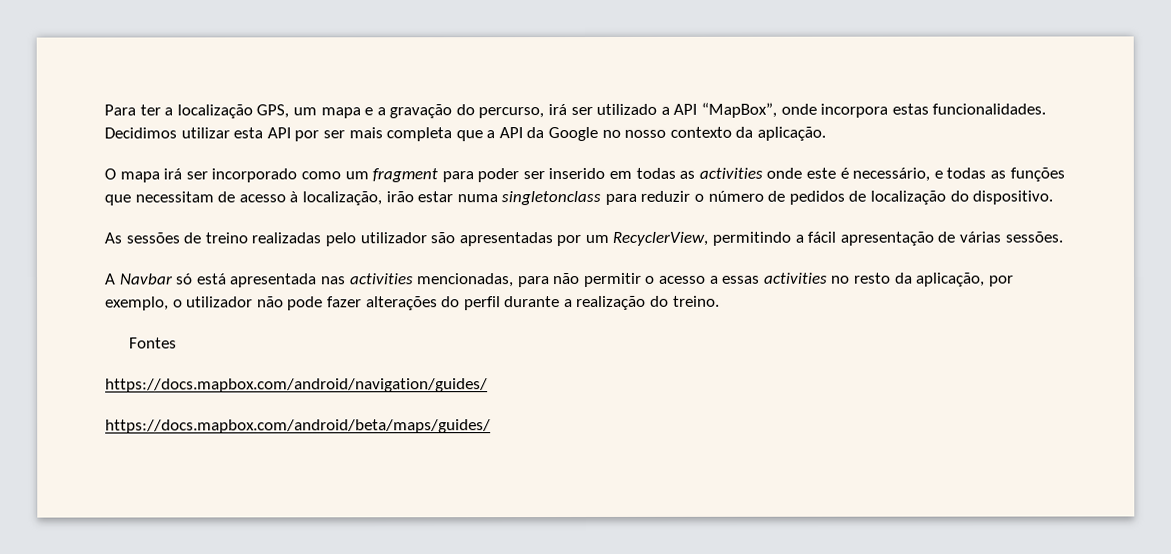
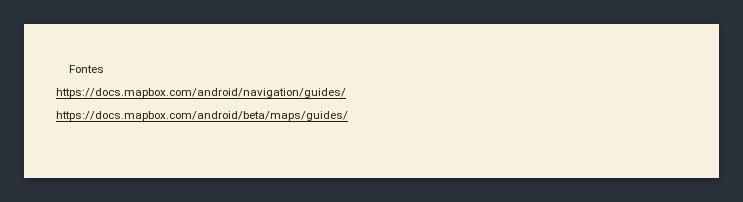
- Para ter a localização GPS, um mapa e a gravação do percurso, irá ser utilizado a API “MapBox”, onde incorpora estas funcionalidades. Decidimos utilizar esta API por ser mais completa que a API da Google no nosso contexto da aplicação.
- O mapa irá ser incorporado como um fragment para poder ser inserido em todas as activities onde este é necessário, e todas as funções que necessitam de acesso à localização, irão estar numa singletonclass para reduzir o número de pedidos de localização do dispositivo.
- As sessões de treino realizadas pelo utilizador são apresentadas por um RecyclerView, permitindo a fácil apresentação de várias sessões.
- A Navbar só está apresentada nas activities mencionadas, para não permitir o acesso a essas activities no resto da aplicação, por exemplo, o utilizador não pode fazer alterações do perfil durante a realização do treino.

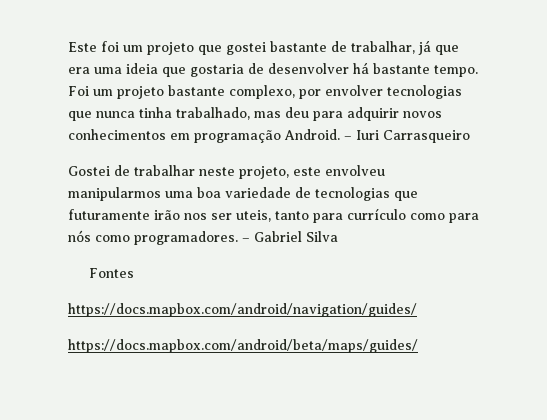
+ Este foi um projeto que gostei bastante de trabalhar, já que era uma ideia que gostaria de desenvolver há bastante tempo. Foi um projeto bastante complexo, por envolver tecnologias que nunca tinha trabalhado, mas deu para adquirir novos conhecimentos em programação Android. – Iuri Carrasqueiro
+ Gostei de trabalhar neste projeto, este envolveu manipularmos uma boa variedade de tecnologias que futuramente irão nos ser uteis, tanto para currículo como para nós como programadores. – Gabriel Silva

